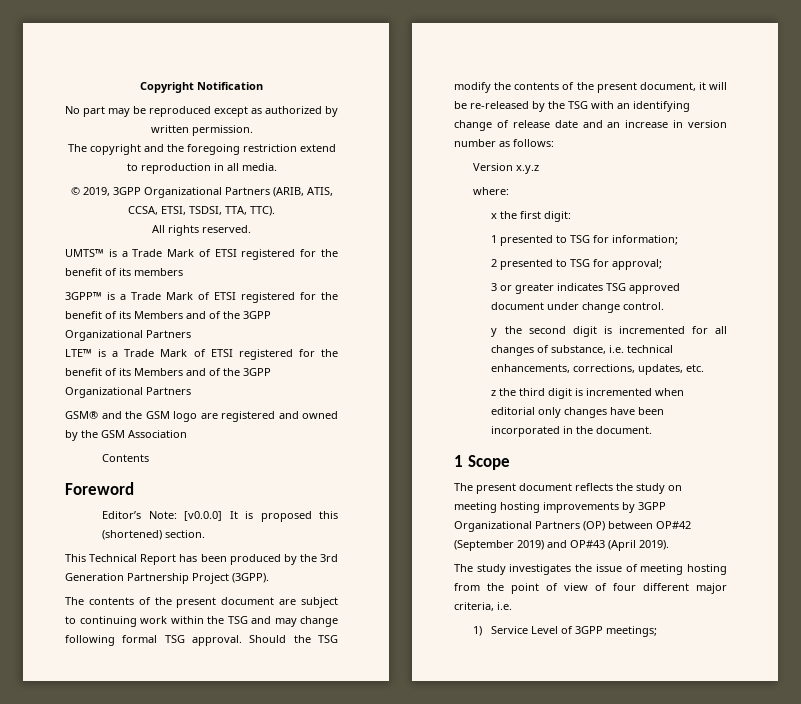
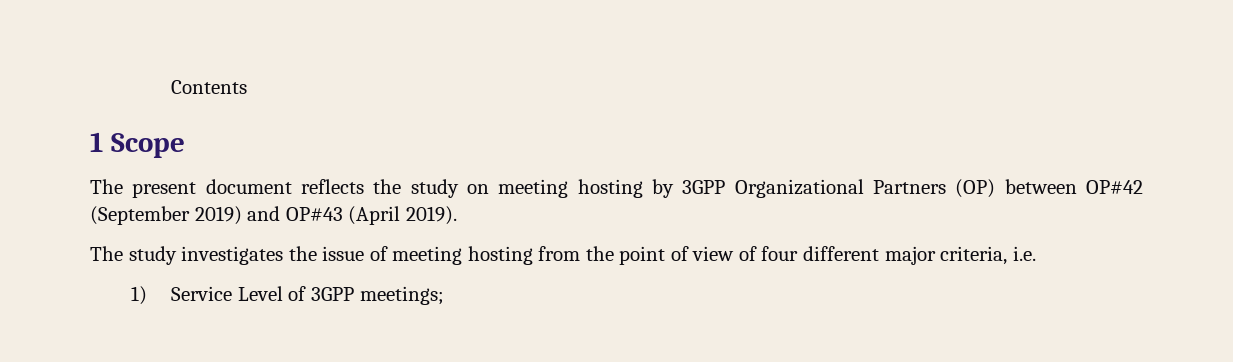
- Copyright Notification
- No part may be reproduced except as authorized by written permission.
- The copyright and the foregoing restriction extend to reproduction in all media.
- © 2019, 3GPP Organizational Partners (ARIB, ATIS, CCSA, ETSI, TSDSI, TTA, TTC).
- All rights reserved.
- UMTS™ is a Trade Mark of ETSI registered for the benefit of its members
- 3GPP™ is a Trade Mark of ETSI registered for the benefit of its Members and of the 3GPP Organizational Partners
- LTE™ is a Trade Mark of ETSI registered for the benefit of its Members and of the 3GPP Organizational Partners
- GSM® and the GSM logo are registered and owned by the GSM Association
  Contents
- Foreword
- Editor’s Note: [v0.0.0] It is proposed this (shortened) section.
- This Technical Report has been produced by the 3rd Generation Partnership Project (3GPP).
- The contents of the present document are subject to continuing work within the TSG and may change following formal TSG approval. Should the TSG modify the contents of the present document, it will be re-released by the TSG with an identifying change of release date and an increase in version number as follows:
- Version x.y.z
- where:
- x the first digit:
- 1 presented to TSG for information;
- 2 presented to TSG for approval;
- 3 or greater indicates TSG approved document under change control.
- y the second digit is incremented for all changes of substance, i.e. technical enhancements, corrections, updates, etc.
- z the third digit is incremented when editorial only changes have been incorporated in the document.
- The present document reflects the study on meeting hosting improvements by 3GPP Organizational Partners (OP) between OP#42 (September 2019) and OP#43 (April 2019).
+ The present document reflects the study on meeting hosting by 3GPP Organizational Partners (OP) between OP#42 (September 2019) and OP#43 (April 2019).

